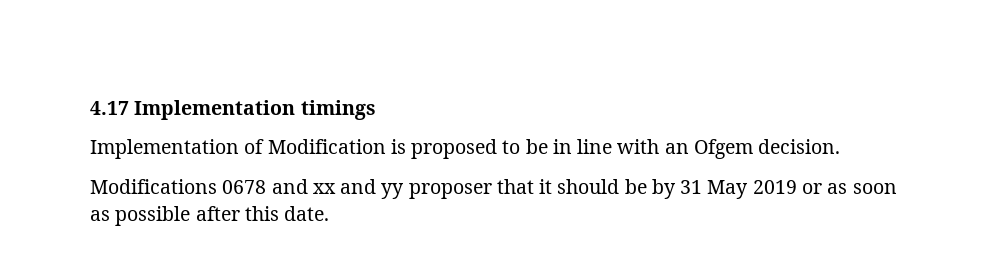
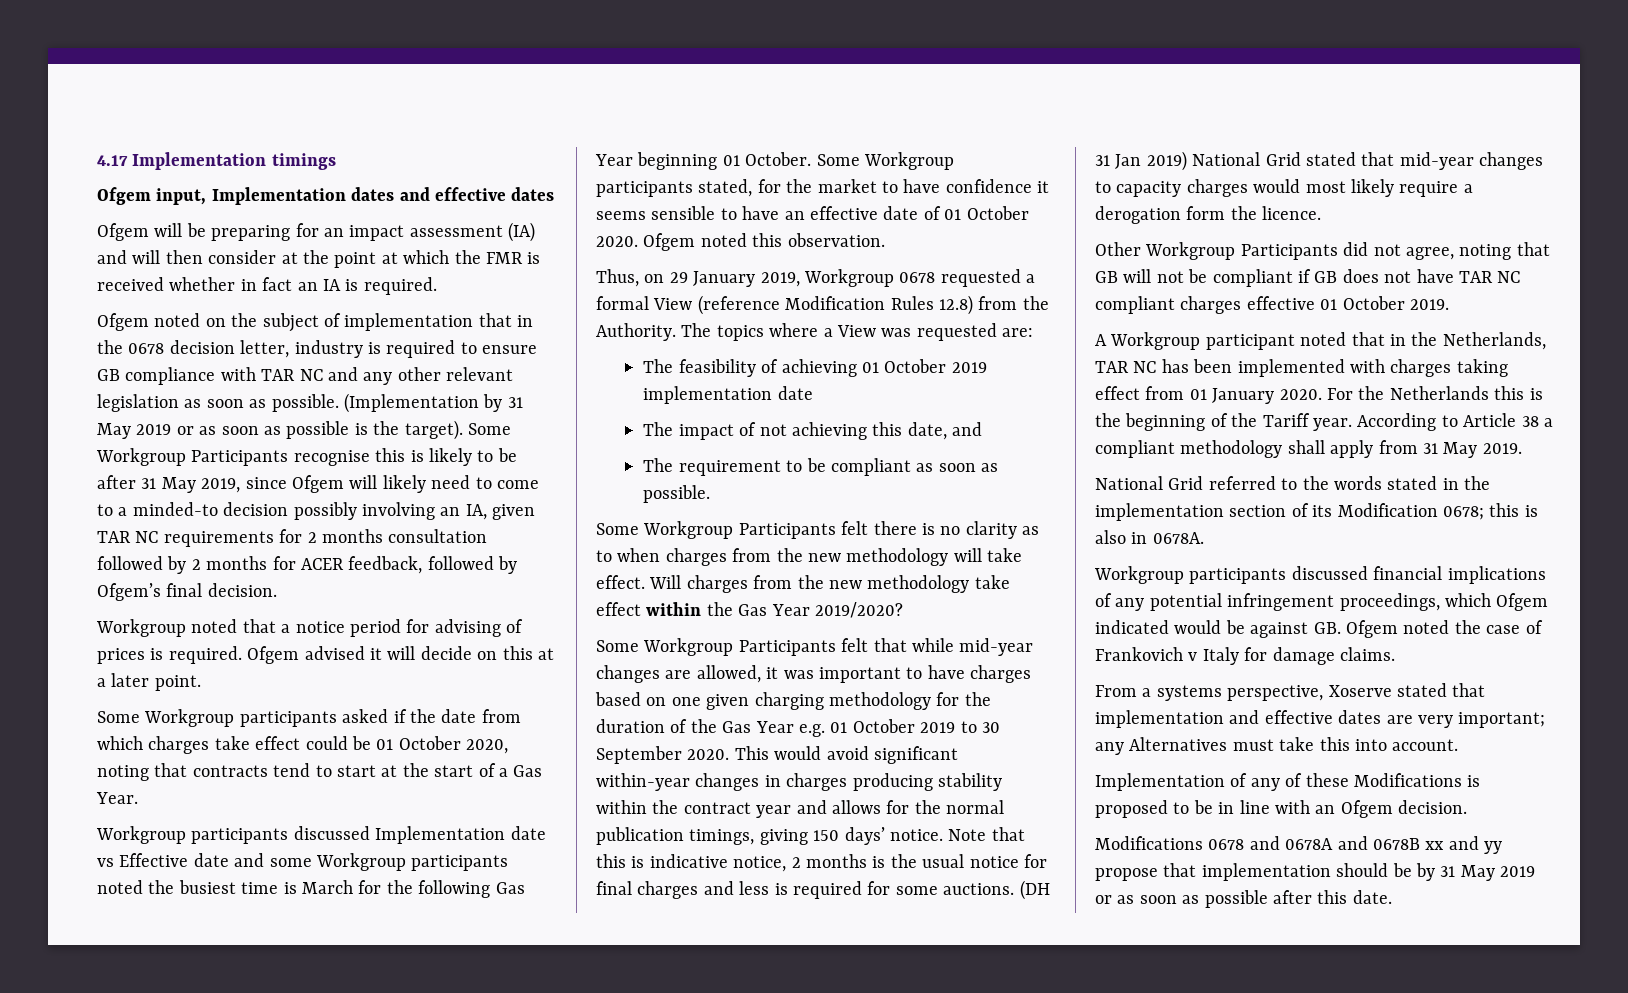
- Implementation of Modification is proposed to be in line with an Ofgem decision.
+ Ofgem input, Implementation dates and effective dates
+ Ofgem will be preparing for an impact assessment (IA) and will then consider at the point at which the FMR is received whether in fact an IA is required.
+ Ofgem noted on the subject of implementation that in the 0678 decision letter, industry is required to ensure GB compliance with TAR NC and any other relevant legislation as soon as possible. (Implementation by 31 May 2019 or as soon as possible is the target). Some Workgroup Participants recognise this is likely to be after 31 May 2019, since Ofgem will likely need to come to a minded-to decision possibly involving an IA, given TAR NC requirements for 2 months consultation followed by 2 months for ACER feedback, followed by Ofgem’s final decision.
+ Workgroup noted that a notice period for advising of prices is required. Ofgem advised it will decide on this at a later point.
+ Some Workgroup participants asked if the date from which charges take effect could be 01 October 2020, noting that contracts tend to start at the start of a Gas Year.
+ Workgroup participants discussed Implementation date vs Effective date and some Workgroup participants noted the busiest time is March for the following Gas Year beginning 01 October. Some Workgroup participants stated, for the market to have confidence it seems sensible to have an effective date of 01 October 2020. Ofgem noted this observation.
+ Thus, on 29 January 2019, Workgroup 0678 requested a formal View (reference Modification Rules 12.8) from the Authority. The topics where a View was requested are:
+ The feasibility of achieving 01 October 2019 implementation date
+ The impact of not achieving this date, and
+ The requirement to be compliant as soon as possible.
+ Some Workgroup Participants felt there is no clarity as to when charges from the new methodology will take effect. Will charges from the new methodology take effect within the Gas Year 2019/2020?
+ Some Workgroup Participants felt that while mid-year changes are allowed, it was important to have charges based on one given charging methodology for the duration of the Gas Year e.g. 01 October 2019 to 30 September 2020. This would avoid significant within-year changes in charges producing stability within the contract year and allows for the normal publication timings, giving 150 days’ notice. Note that this is indicative notice, 2 months is the usual notice for final charges and less is required for some auctions. (DH 31 Jan 2019) National Grid stated that mid-year changes to capacity charges would most likely require a derogation form the licence.
+ Other Workgroup Participants did not agree, noting that GB will not be compliant if GB does not have TAR NC compliant charges effective 01 October 2019.
+ A Workgroup participant noted that in the Netherlands, TAR NC has been implemented with charges taking effect from 01 January 2020. For the Netherlands this is the beginning of the Tariff year. According to Article 38 a compliant methodology shall apply from 31 May 2019.
+ National Grid referred to the words stated in the implementation section of its Modification 0678; this is also in 0678A.
+ Workgroup participants discussed financial implications of any potential infringement proceedings, which Ofgem indicated would be against GB. Ofgem noted the case of Frankovich v Italy for damage claims.
+ From a systems perspective, Xoserve stated that implementation and effective dates are very important; any Alternatives must take this into account.
+ Implementation of any of these Modifications is proposed to be in line with an Ofgem decision.
- Modifications 0678 and xx and yy proposer that it should be by 31 May 2019 or as soon as possible after this date.
+ Modifications 0678 and 0678A and 0678B xx and yy propose that implementation should be by 31 May 2019 or as soon as possible after this date.

